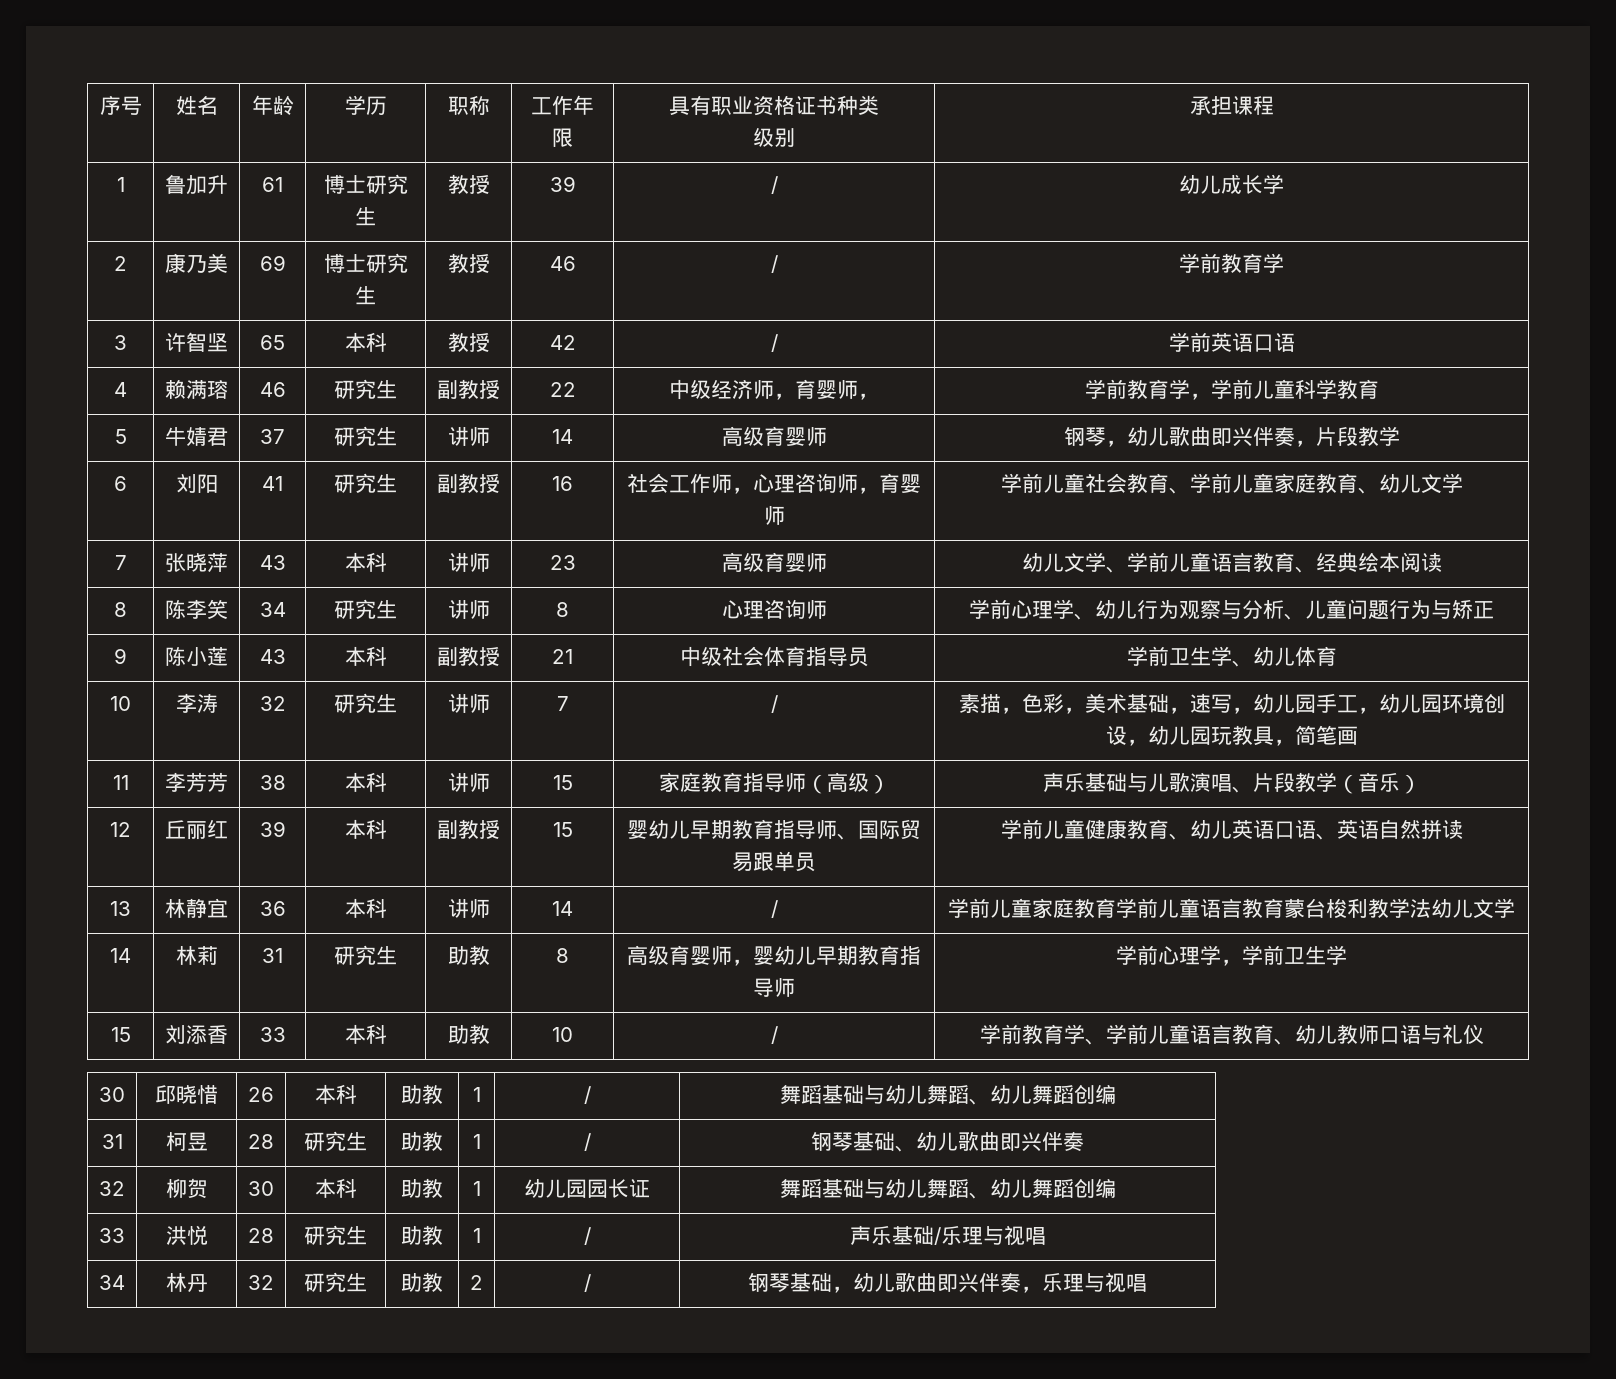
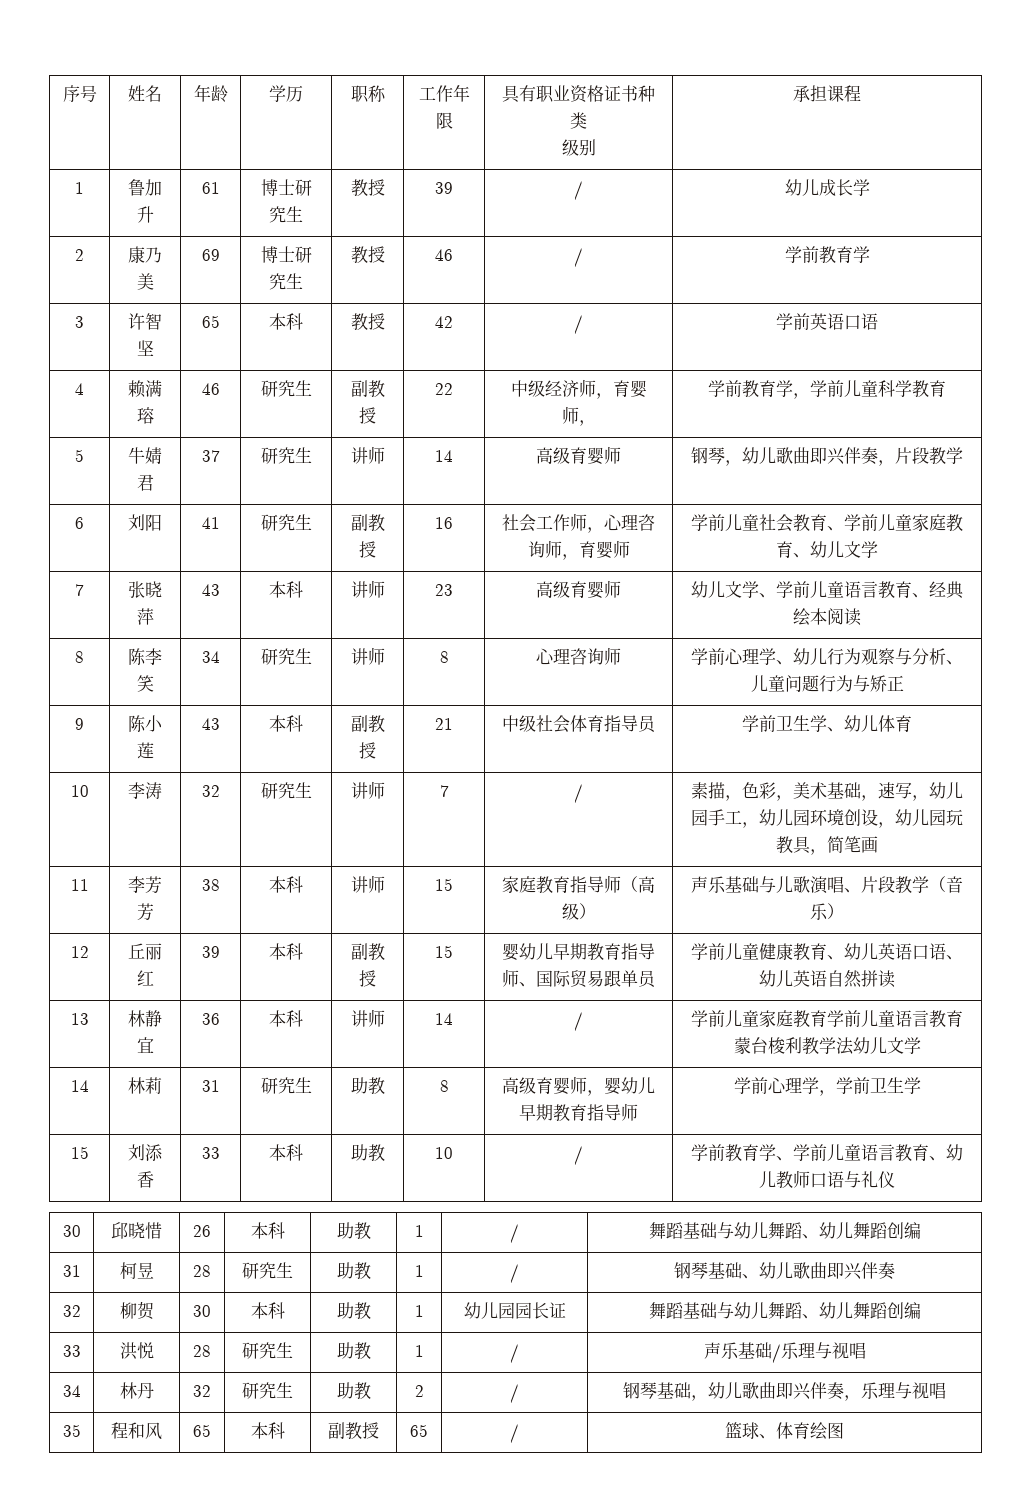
- 12 | 丘丽红 | 39 | 本科 | 副教授 | 15 | 婴幼儿早期教育指导师、国际贸易跟单员 | 学前儿童健康教育、幼儿英语口语、英语自然拼读
+ 12 | 丘丽红 | 39 | 本科 | 副教授 | 15 | 婴幼儿早期教育指导师、国际贸易跟单员 | 学前儿童健康教育、幼儿英语口语、幼儿英语自然拼读
+ 35 | 程和风 | 65 | 本科 | 副教授 | 65 | / | 篮球、体育绘图

